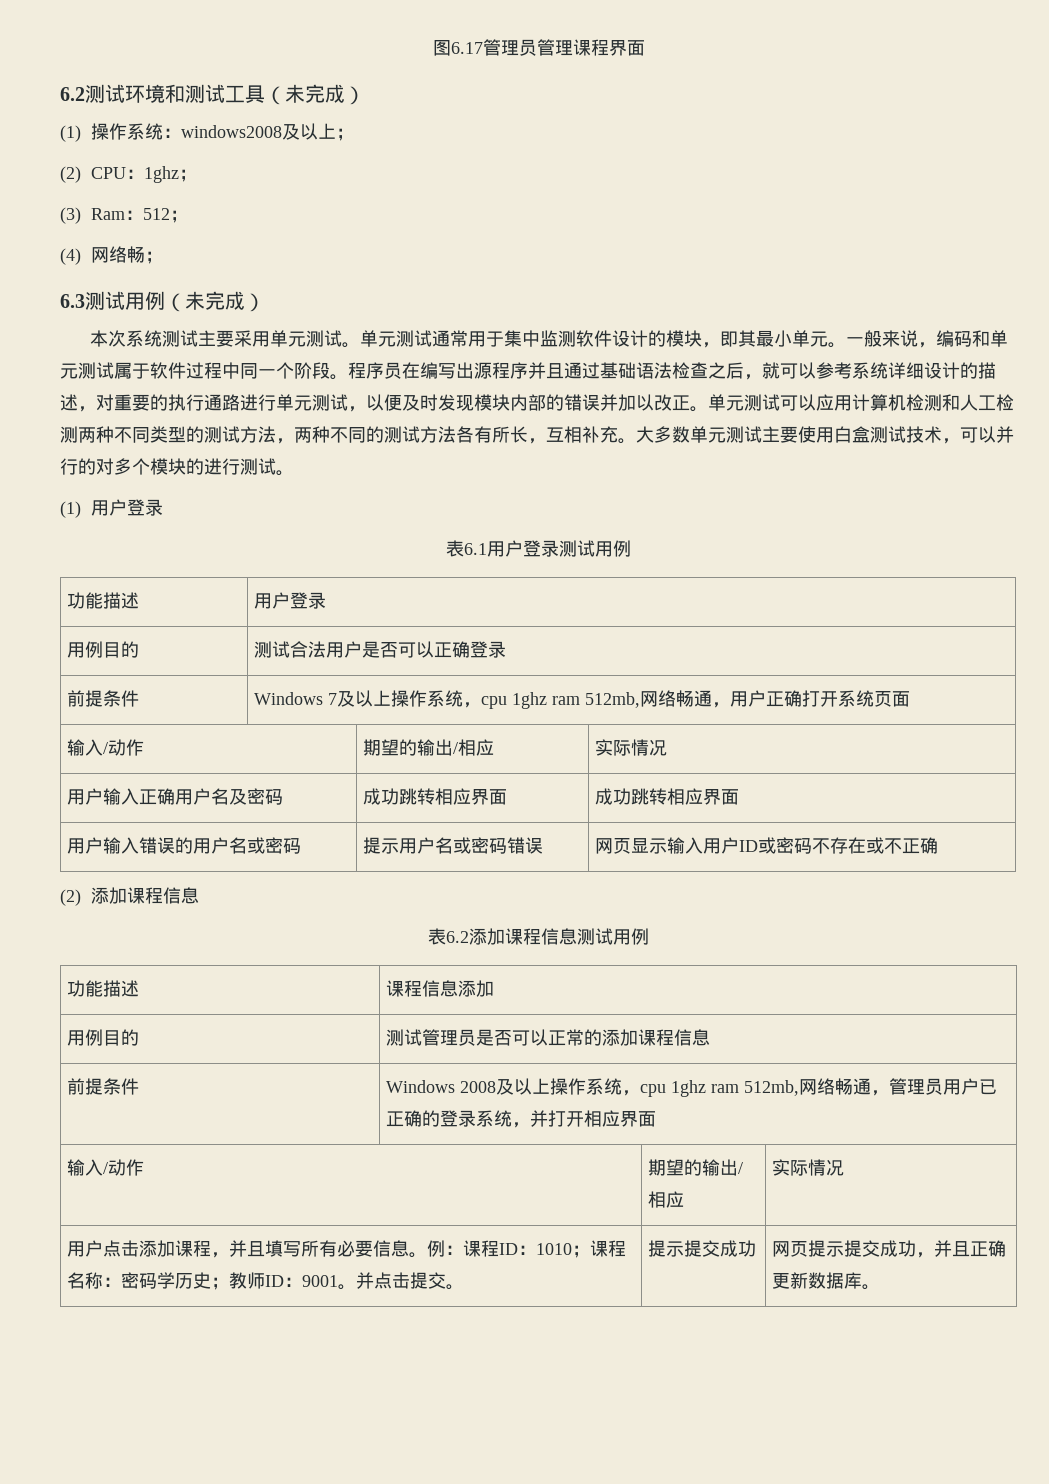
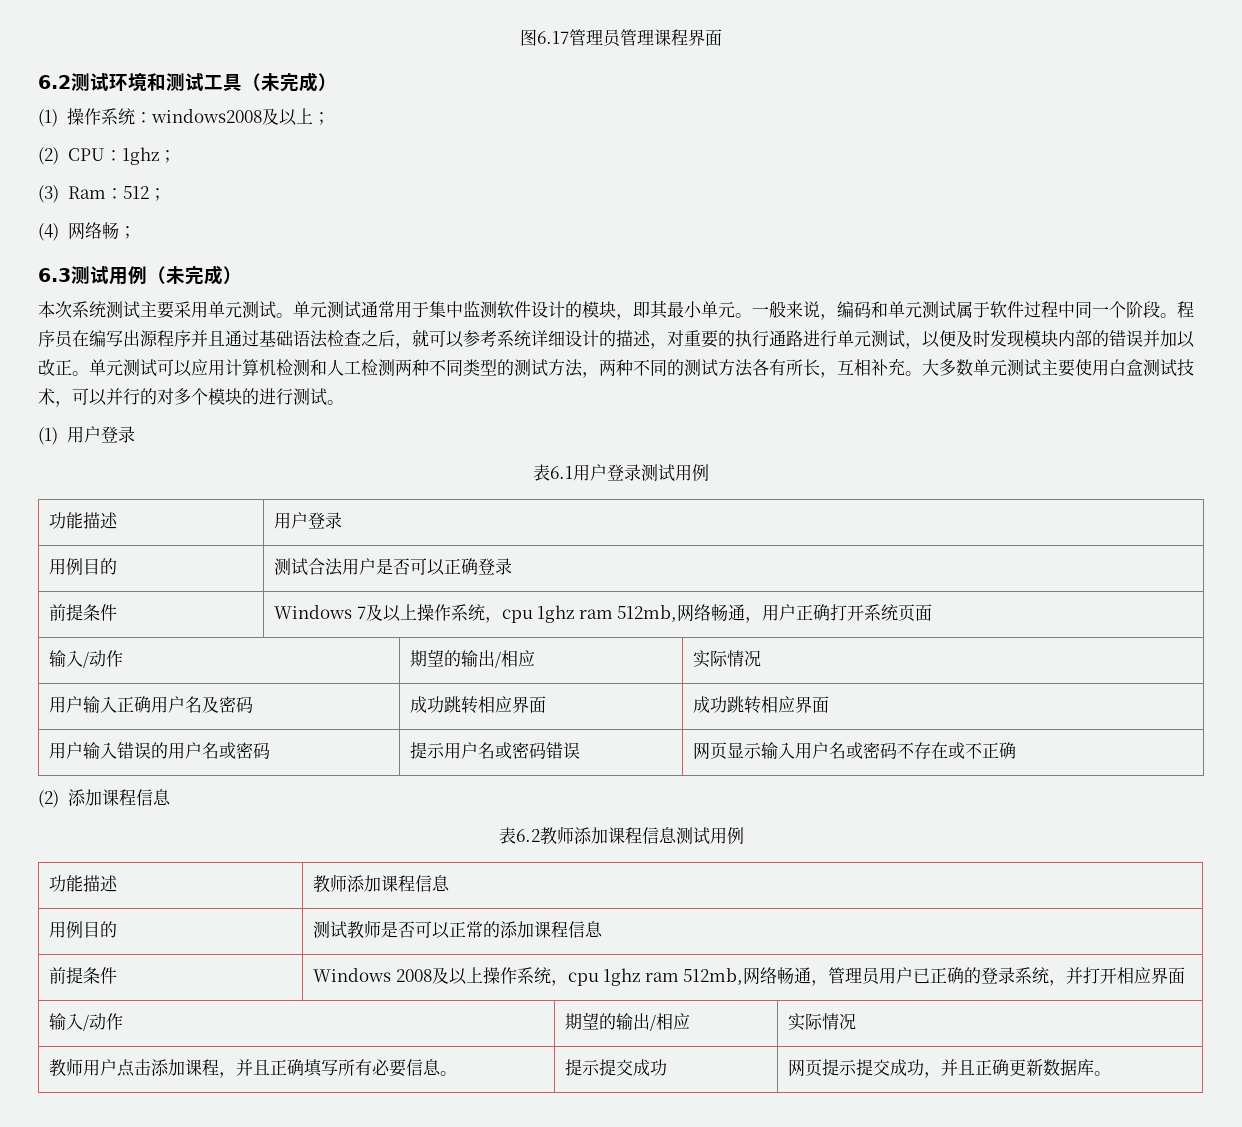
- 用户输入错误的用户名或密码 | 提示用户名或密码错误 | 网页显示输入用户ID或密码不存在或不正确
+ 用户输入错误的用户名或密码 | 提示用户名或密码错误 | 网页显示输入用户名或密码不存在或不正确
- 表6.2添加课程信息测试用例
+ 表6.2教师添加课程信息测试用例
- 功能描述 | 课程信息添加
- 用例目的 | 测试管理员是否可以正常的添加课程信息
+ 功能描述 | 教师添加课程信息
+ 用例目的 | 测试教师是否可以正常的添加课程信息
- 用户点击添加课程，并且填写所有必要信息。例：课程ID：1010；课程名称：密码学历史；教师ID：9001。并点击提交。 | 提示提交成功 | 网页提示提交成功，并且正确更新数据库。
+ 教师用户点击添加课程，并且正确填写所有必要信息。 | 提示提交成功 | 网页提示提交成功，并且正确更新数据库。

